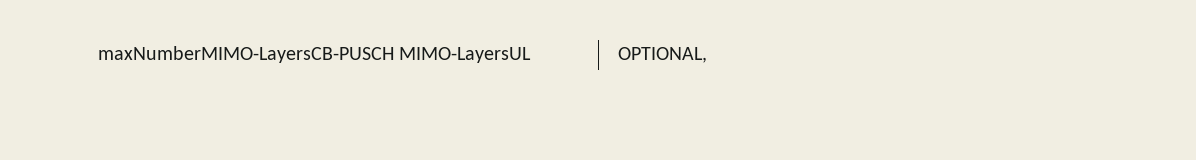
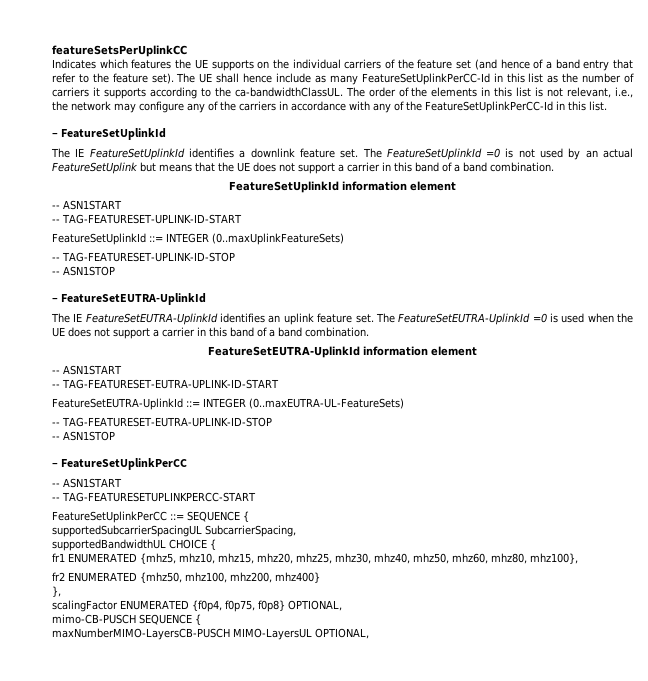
+ featureSetsPerUplinkCC
+ Indicates which features the UE supports on the individual carriers of the feature set (and hence of a band entry that refer to the feature set). The UE shall hence include as many FeatureSetUplinkPerCC-Id in this list as the number of carriers it supports according to the ca-bandwidthClassUL. The order of the elements in this list is not relevant, i.e., the network may configure any of the carriers in accordance with any of the FeatureSetUplinkPerCC-Id in this list.
+ – FeatureSetUplinkId
+ The IE FeatureSetUplinkId identifies a downlink feature set. The FeatureSetUplinkId =0 is not used by an actual FeatureSetUplink but means that the UE does not support a carrier in this band of a band combination.
+ FeatureSetUplinkId information element
+ -- ASN1START
+ -- TAG-FEATURESET-UPLINK-ID-START
+ FeatureSetUplinkId ::= INTEGER (0..maxUplinkFeatureSets)
+ -- TAG-FEATURESET-UPLINK-ID-STOP
+ -- ASN1STOP
+ – FeatureSetEUTRA-UplinkId
+ The IE FeatureSetEUTRA-UplinkId identifies an uplink feature set. The FeatureSetEUTRA-UplinkId =0 is used when the UE does not support a carrier in this band of a band combination.
+ FeatureSetEUTRA-UplinkId information element
+ -- ASN1START
+ -- TAG-FEATURESET-EUTRA-UPLINK-ID-START
+ FeatureSetEUTRA-UplinkId ::= INTEGER (0..maxEUTRA-UL-FeatureSets)
+ -- TAG-FEATURESET-EUTRA-UPLINK-ID-STOP
+ -- ASN1STOP
+ – FeatureSetUplinkPerCC
+ -- ASN1START
+ -- TAG-FEATURESETUPLINKPERCC-START
+ FeatureSetUplinkPerCC ::= SEQUENCE {
+ supportedSubcarrierSpacingUL SubcarrierSpacing,
+ supportedBandwidthUL CHOICE {
+ fr1 ENUMERATED {mhz5, mhz10, mhz15, mhz20, mhz25, mhz30, mhz40, mhz50, mhz60, mhz80, mhz100},
+ fr2 ENUMERATED {mhz50, mhz100, mhz200, mhz400}
+ },
+ scalingFactor ENUMERATED {f0p4, f0p75, f0p8} OPTIONAL,
+ mimo-CB-PUSCH SEQUENCE {

